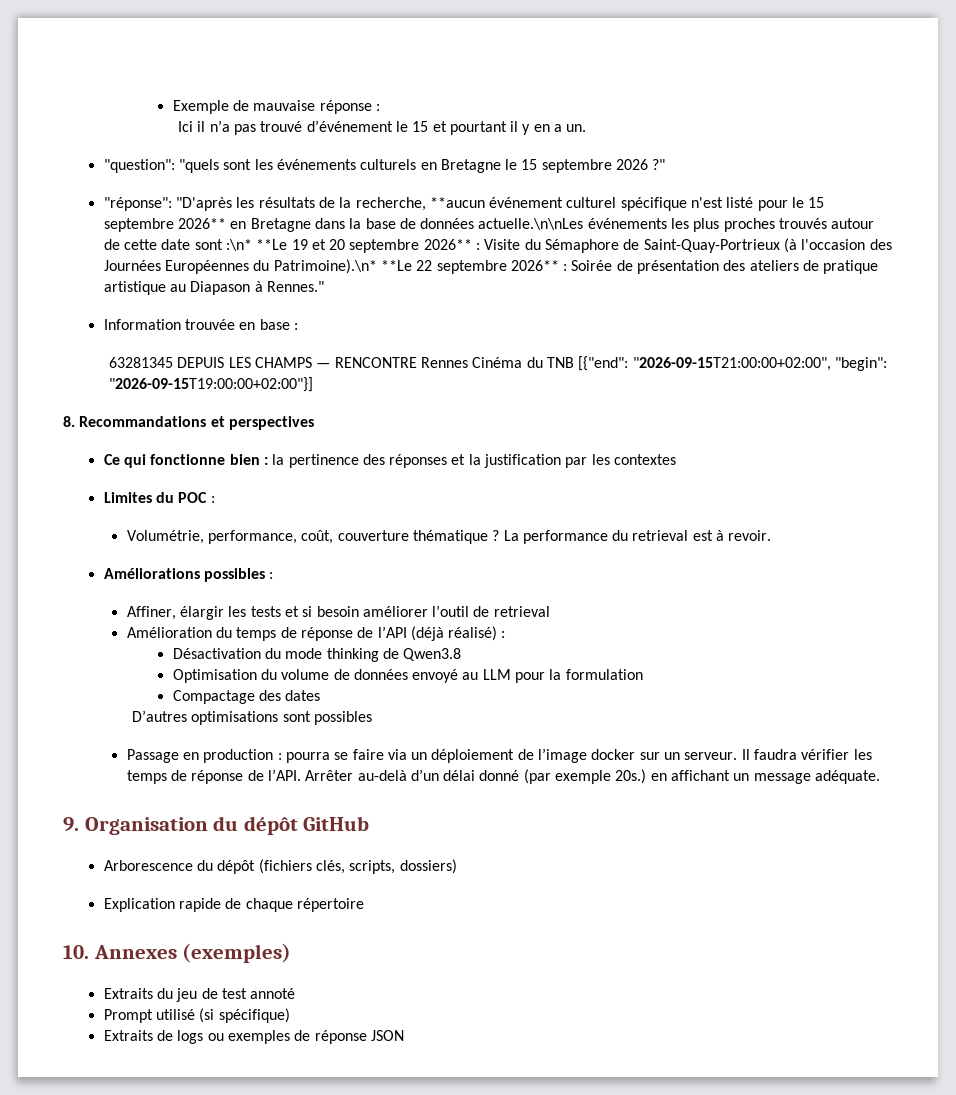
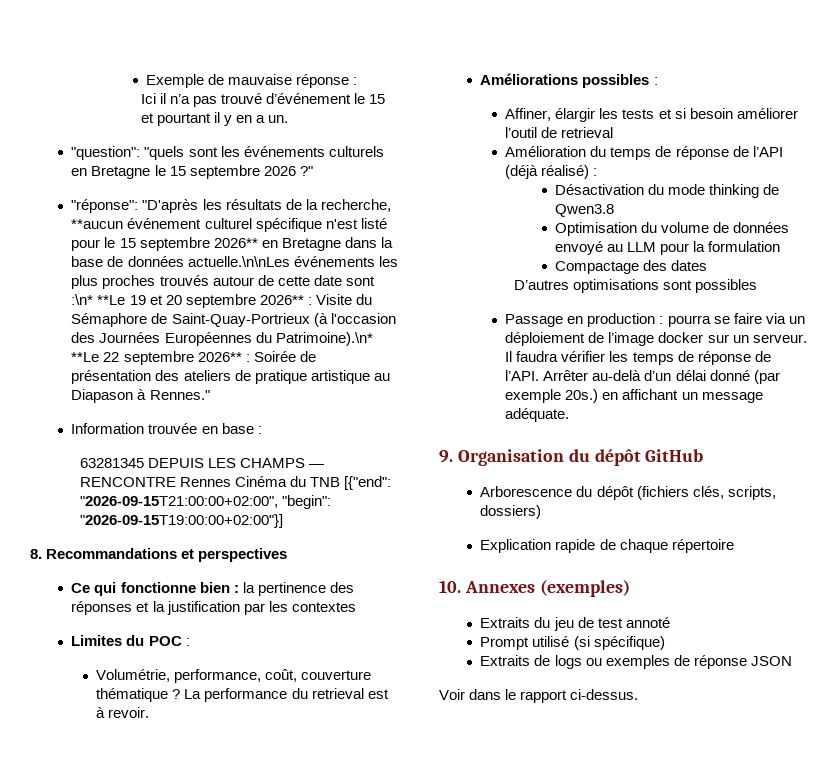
+ Voir dans le rapport ci-dessus.

